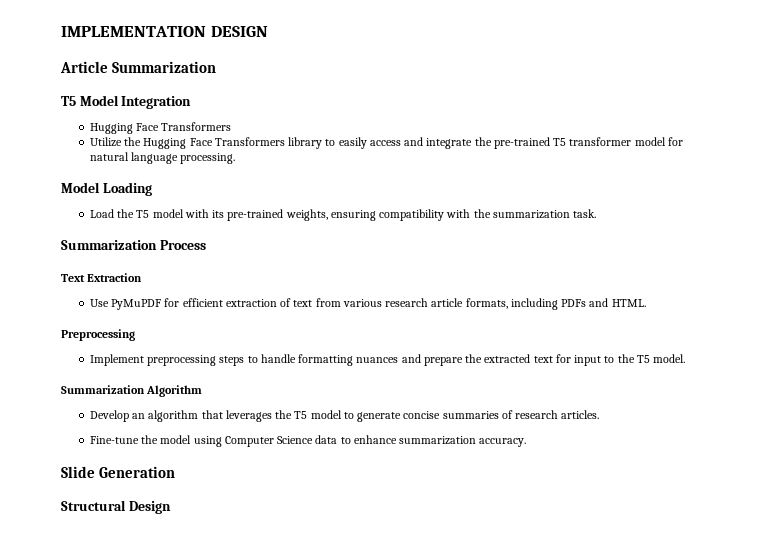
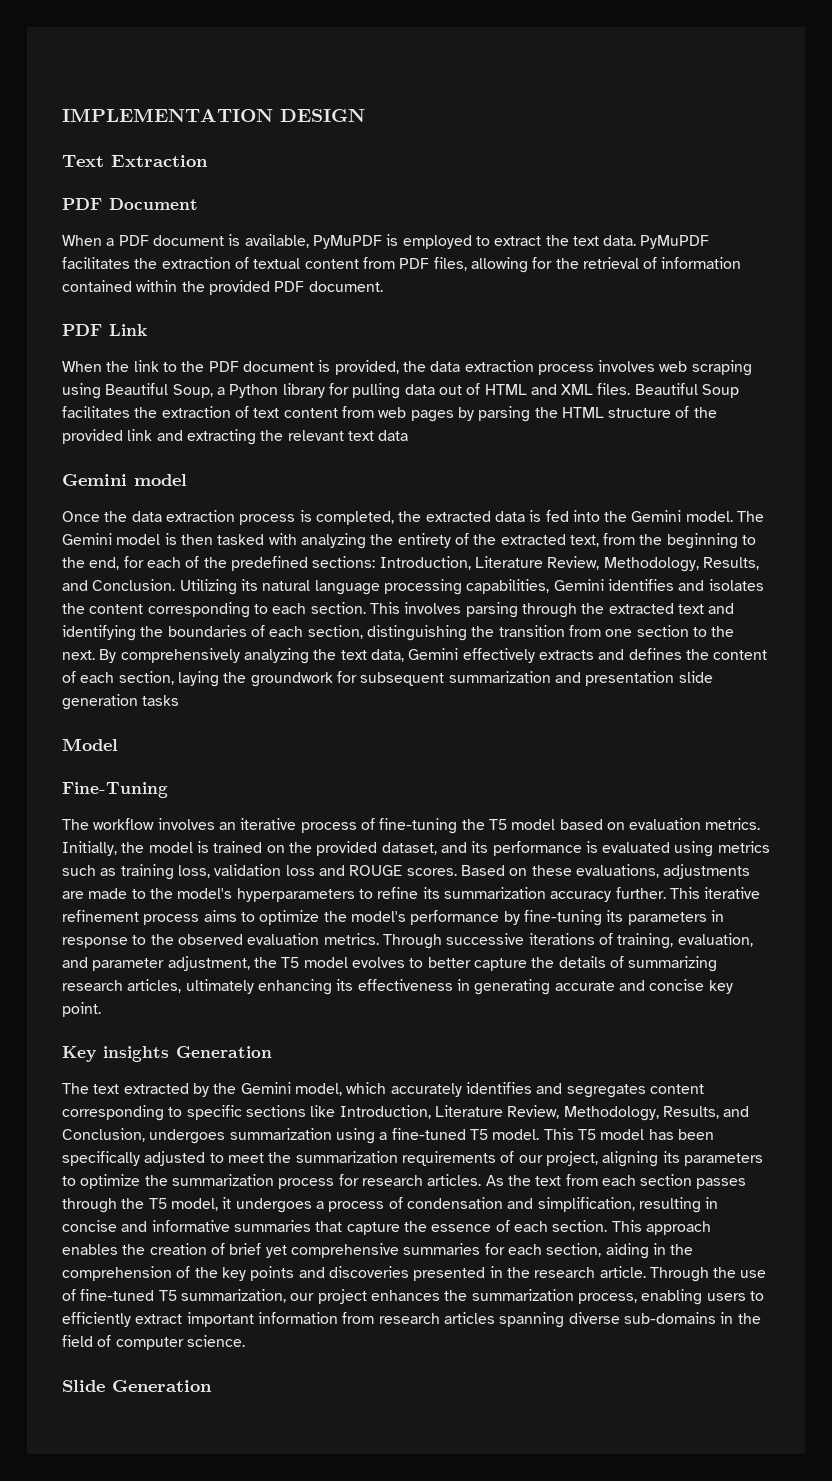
- Article Summarization
- T5 Model Integration
- Hugging Face Transformers
- Utilize the Hugging Face Transformers library to easily access and integrate the pre-trained T5 transformer model for natural language processing.
- Model Loading
- Load the T5 model with its pre-trained weights, ensuring compatibility with the summarization task.
- Summarization Process
  Text Extraction
- Use PyMuPDF for efficient extraction of text from various research article formats, including PDFs and HTML.
- Preprocessing
- Implement preprocessing steps to handle formatting nuances and prepare the extracted text for input to the T5 model.
- Summarization Algorithm
- Develop an algorithm that leverages the T5 model to generate concise summaries of research articles.
- Fine-tune the model using Computer Science data to enhance summarization accuracy.
+ PDF Document
+ When a PDF document is available, PyMuPDF is employed to extract the text data. PyMuPDF facilitates the extraction of textual content from PDF files, allowing for the retrieval of information contained within the provided PDF document.
+ PDF Link
+ When the link to the PDF document is provided, the data extraction process involves web scraping using Beautiful Soup, a Python library for pulling data out of HTML and XML files. Beautiful Soup facilitates the extraction of text content from web pages by parsing the HTML structure of the provided link and extracting the relevant text data
+ Gemini model
+ Once the data extraction process is completed, the extracted data is fed into the Gemini model. The Gemini model is then tasked with analyzing the entirety of the extracted text, from the beginning to the end, for each of the predefined sections: Introduction, Literature Review, Methodology, Results, and Conclusion. Utilizing its natural language processing capabilities, Gemini identifies and isolates the content corresponding to each section. This involves parsing through the extracted text and identifying the boundaries of each section, distinguishing the transition from one section to the next. By comprehensively analyzing the text data, Gemini effectively extracts and defines the content of each section, laying the groundwork for subsequent summarization and presentation slide generation tasks
+ Model
+ Fine-Tuning
+ The workflow involves an iterative process of fine-tuning the T5 model based on evaluation metrics. Initially, the model is trained on the provided dataset, and its performance is evaluated using metrics such as training loss, validation loss and ROUGE scores. Based on these evaluations, adjustments are made to the model's hyperparameters to refine its summarization accuracy further. This iterative refinement process aims to optimize the model's performance by fine-tuning its parameters in response to the observed evaluation metrics. Through successive iterations of training, evaluation, and parameter adjustment, the T5 model evolves to better capture the details of summarizing research articles, ultimately enhancing its effectiveness in generating accurate and concise key point.
+ Key insights Generation
+ The text extracted by the Gemini model, which accurately identifies and segregates content corresponding to specific sections like Introduction, Literature Review, Methodology, Results, and Conclusion, undergoes summarization using a fine-tuned T5 model. This T5 model has been specifically adjusted to meet the summarization requirements of our project, aligning its parameters to optimize the summarization process for research articles. As the text from each section passes through the T5 model, it undergoes a process of condensation and simplification, resulting in concise and informative summaries that capture the essence of each section. This approach enables the creation of brief yet comprehensive summaries for each section, aiding in the comprehension of the key points and discoveries presented in the research article. Through the use of fine-tuned T5 summarization, our project enhances the summarization process, enabling users to efficiently extract important information from research articles spanning diverse sub-domains in the field of computer science.
- Structural Design

